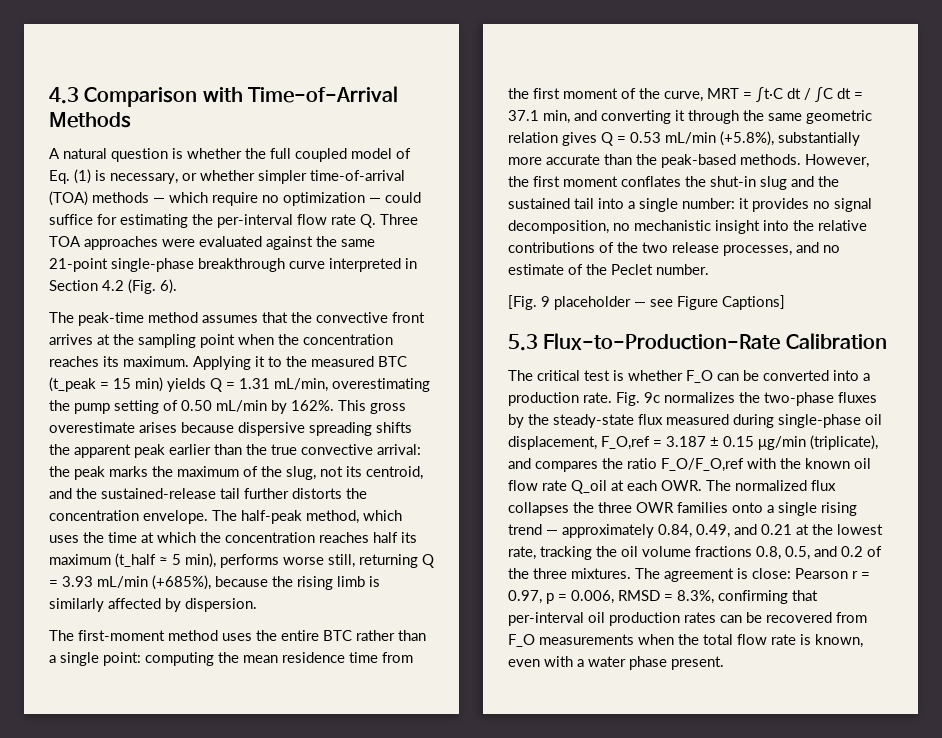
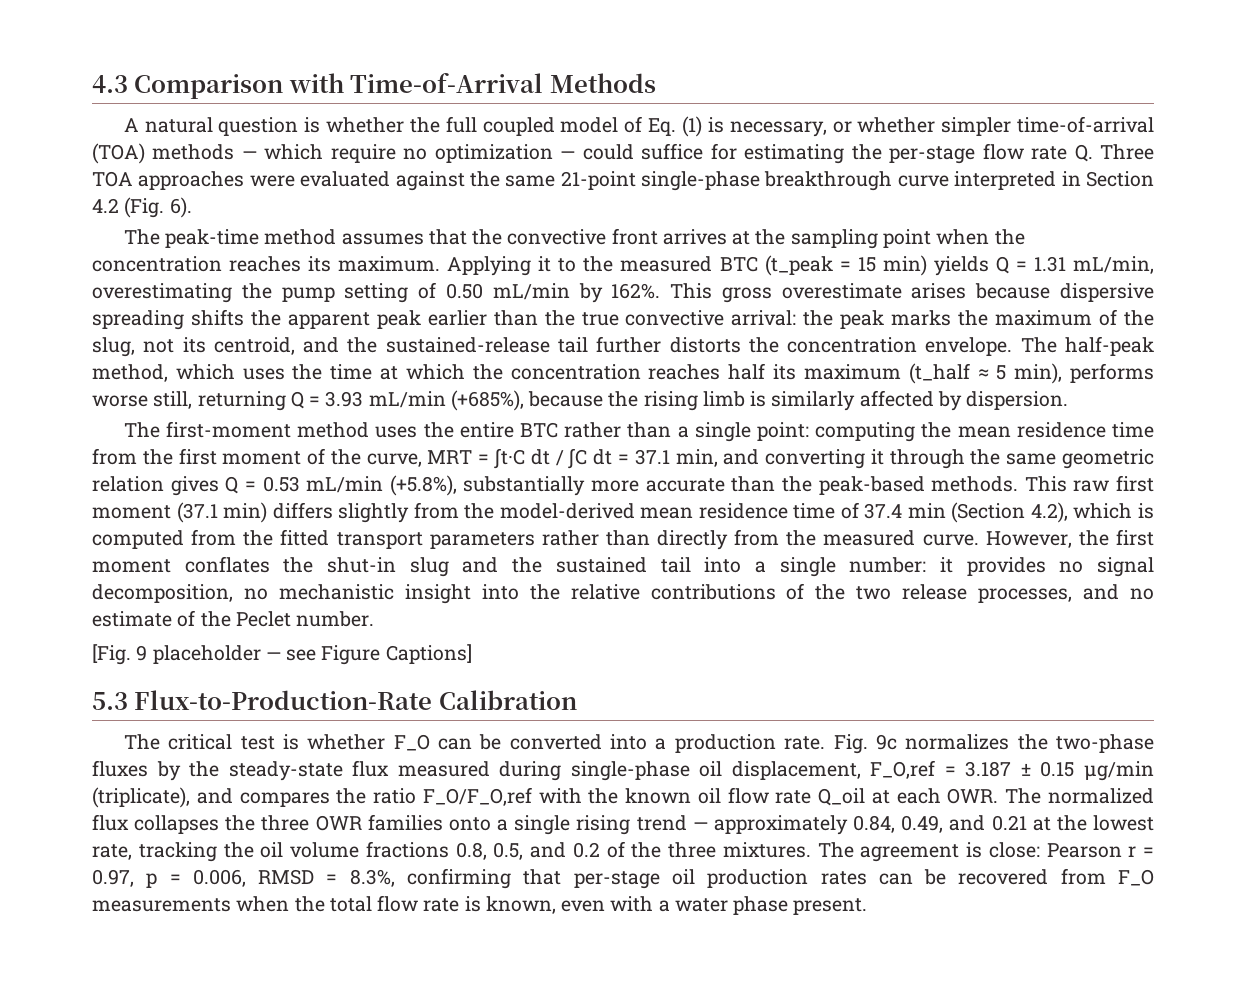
- A natural question is whether the full coupled model of Eq. (1) is necessary, or whether simpler time-of-arrival (TOA) methods — which require no optimization — could suffice for estimating the per-interval flow rate Q. Three TOA approaches were evaluated against the same 21-point single-phase breakthrough curve interpreted in Section 4.2 (Fig. 6).
+ A natural question is whether the full coupled model of Eq. (1) is necessary, or whether simpler time-of-arrival (TOA) methods — which require no optimization — could suffice for estimating the per-stage flow rate Q. Three TOA approaches were evaluated against the same 21-point single-phase breakthrough curve interpreted in Section 4.2 (Fig. 6).
+ This raw first moment (37.1 min) differs slightly from the model-derived mean residence time of 37.4 min (Section 4.2), which is computed from the fitted transport parameters rather than directly from the measured curve.
- The agreement is close: Pearson r = 0.97, p = 0.006, RMSD = 8.3%, confirming that per-interval oil production rates can be recovered from F_O measurements when the total flow rate is known, even with a water phase present.
+ The agreement is close: Pearson r = 0.97, p = 0.006, RMSD = 8.3%, confirming that per-stage oil production rates can be recovered from F_O measurements when the total flow rate is known, even with a water phase present.

